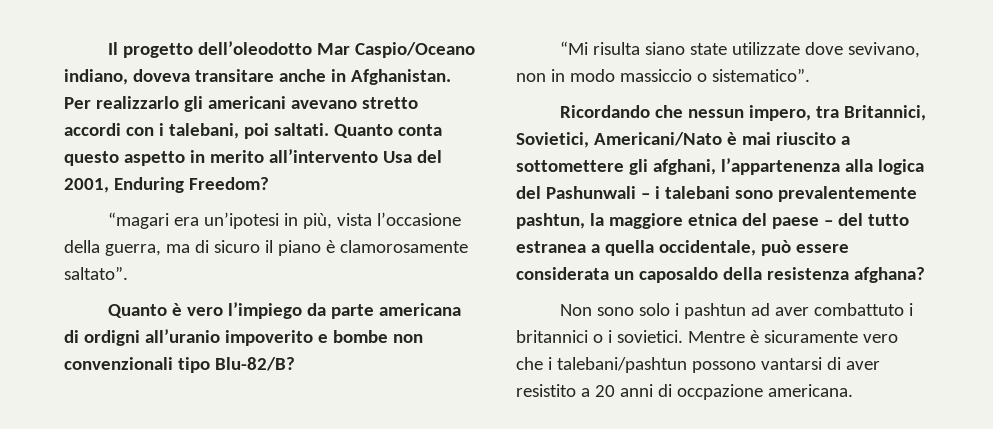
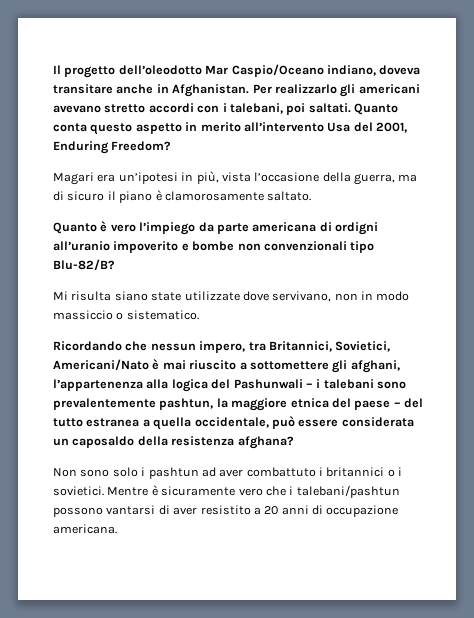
- “magari era un’ipotesi in più, vista l’occasione della guerra, ma di sicuro il piano è clamorosamente saltato”.
+ Magari era un’ipotesi in più, vista l’occasione della guerra, ma di sicuro il piano è clamorosamente saltato.
- “Mi risulta siano state utilizzate dove sevivano, non in modo massiccio o sistematico”.
+ Mi risulta siano state utilizzate dove servivano, non in modo massiccio o sistematico.
- Mentre è sicuramente vero che i talebani/pashtun possono vantarsi di aver resistito a 20 anni di occpazione americana.
+ Mentre è sicuramente vero che i talebani/pashtun possono vantarsi di aver resistito a 20 anni di occupazione americana.

